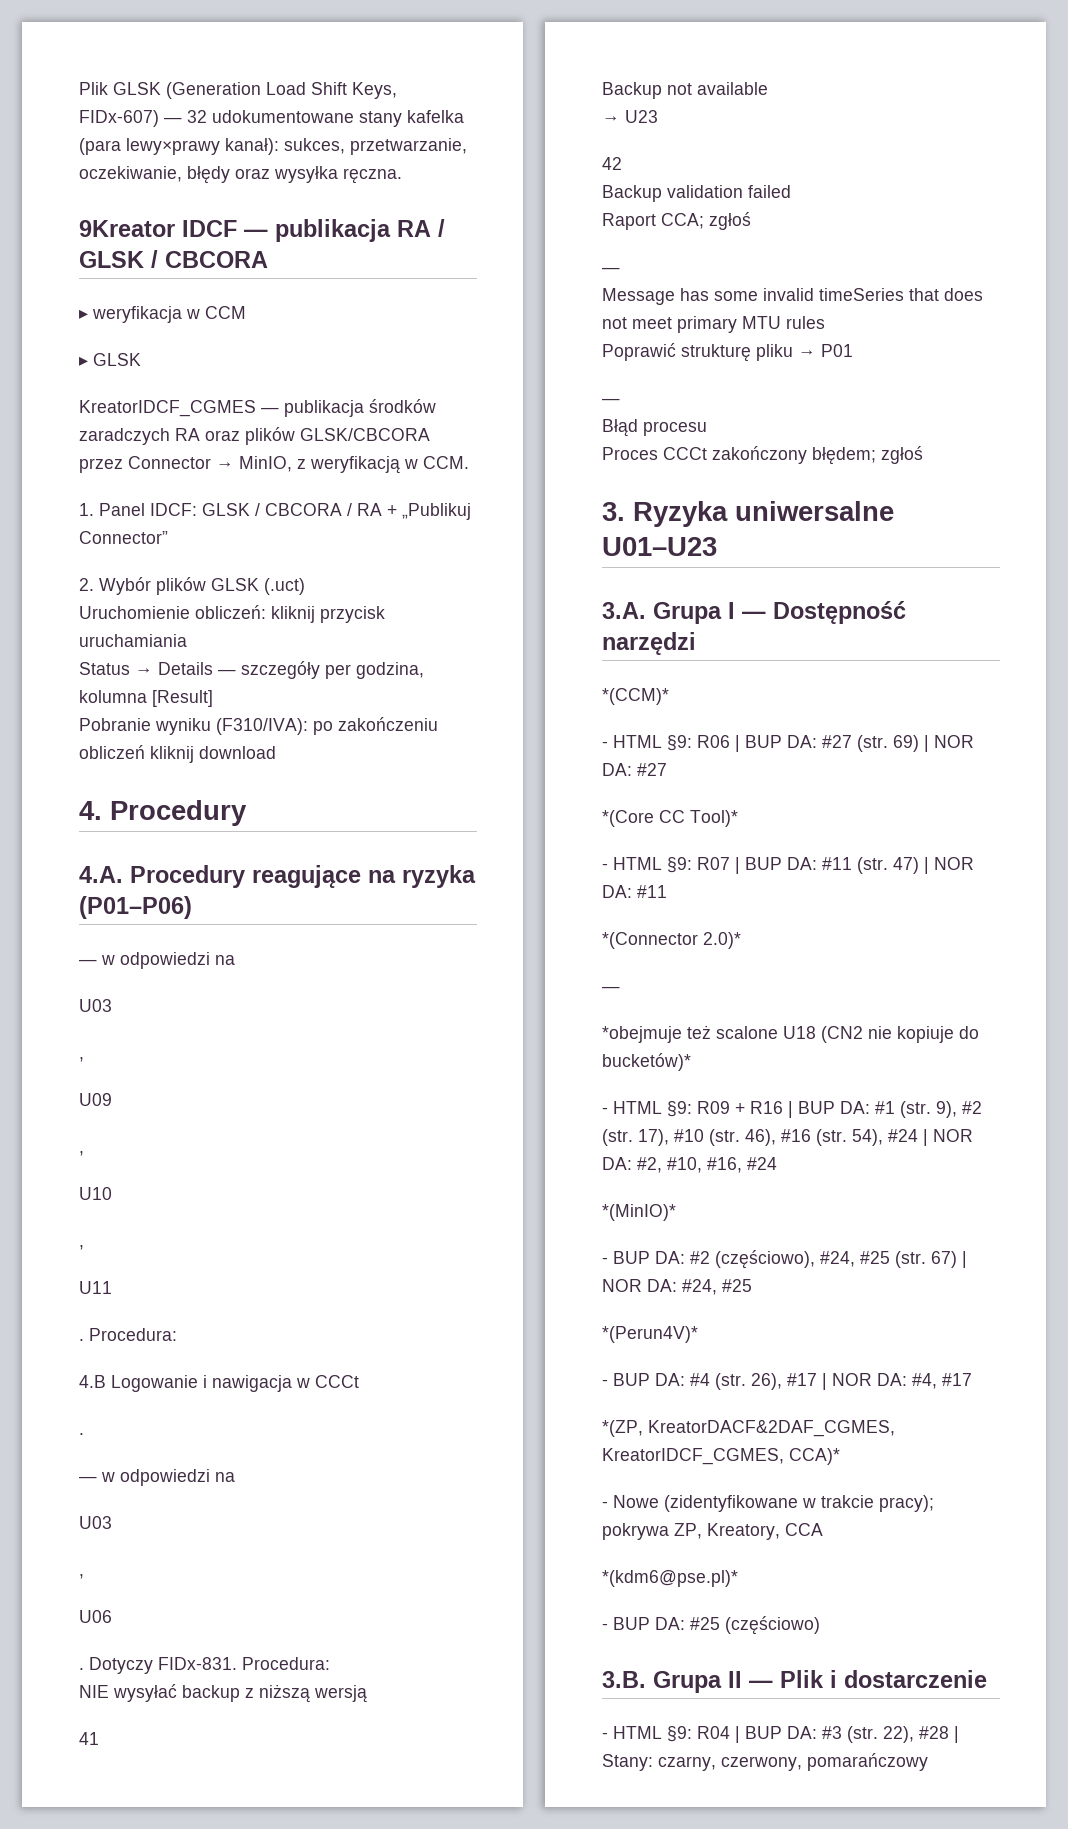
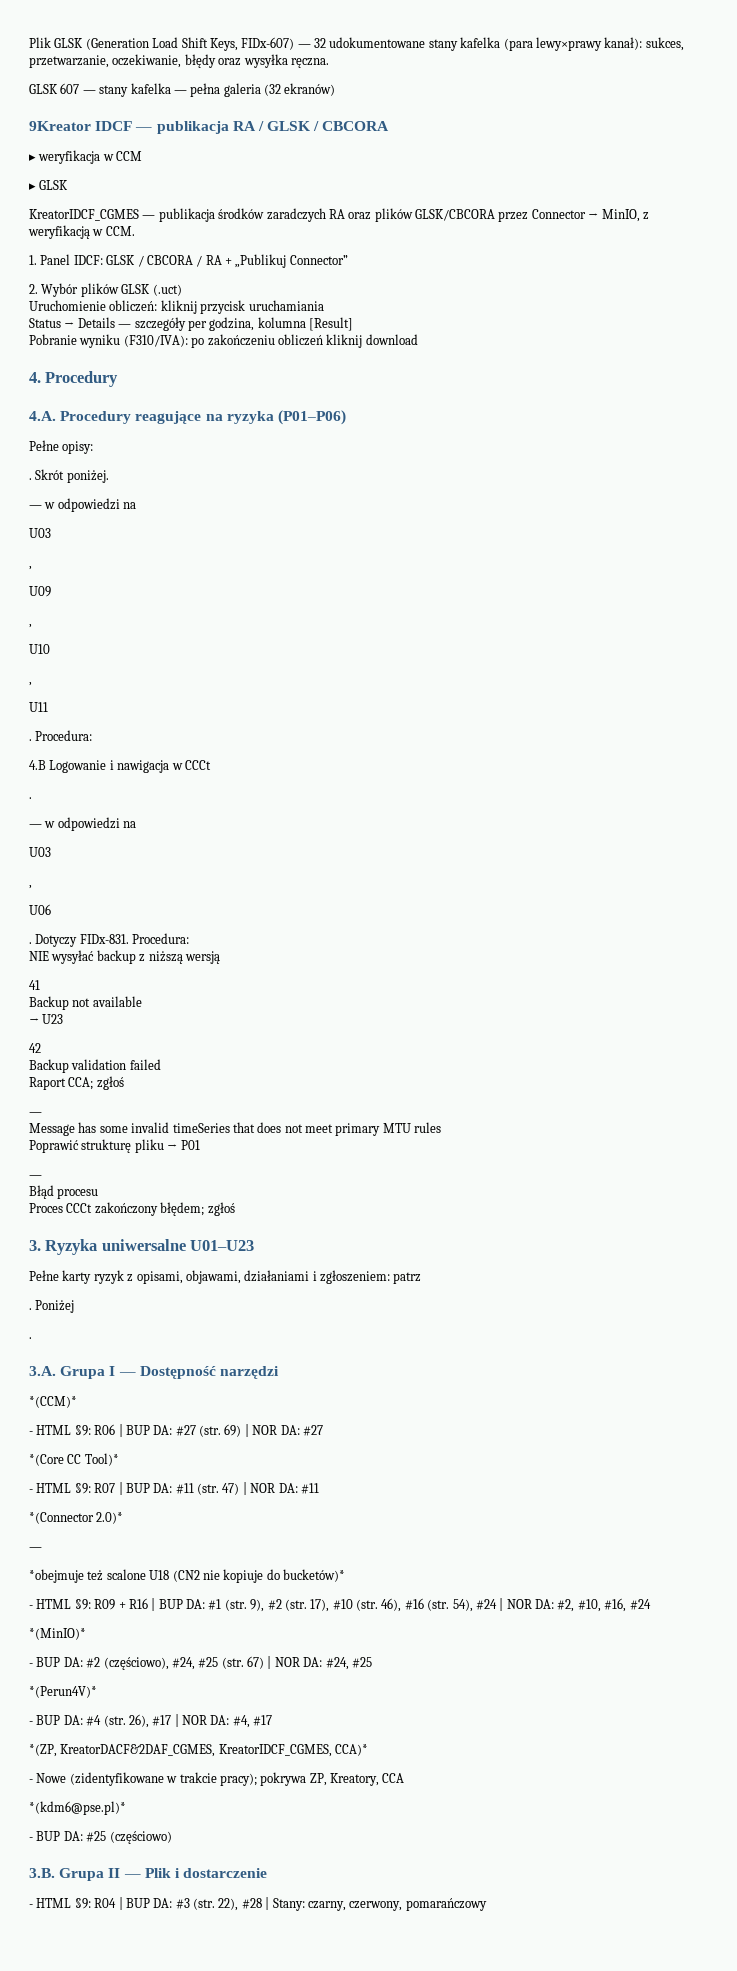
+ GLSK 607 — stany kafelka — pełna galeria (32 ekranów)
+ Pełne opisy:
+ . Skrót poniżej.
+ Pełne karty ryzyk z opisami, objawami, działaniami i zgłoszeniem: patrz
+ . Poniżej
+ .

